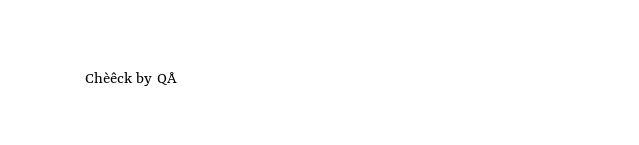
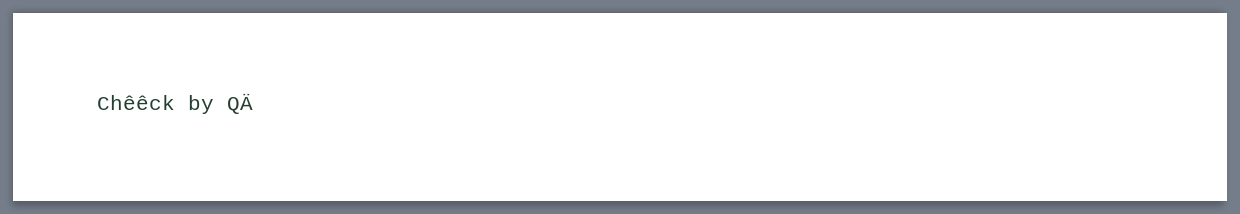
- Chèêck by QÅ
+ Chêêck by QÄ

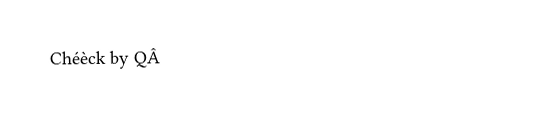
- Chêêck by QÄ
+ Chéèck by QÂ

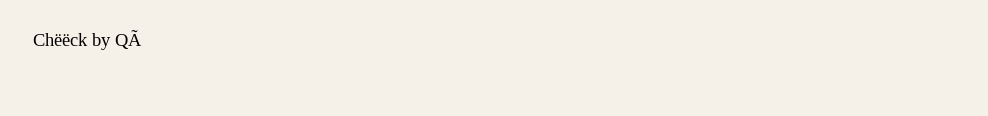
- Chéèck by QÂ
+ Chëëck by QÃ

